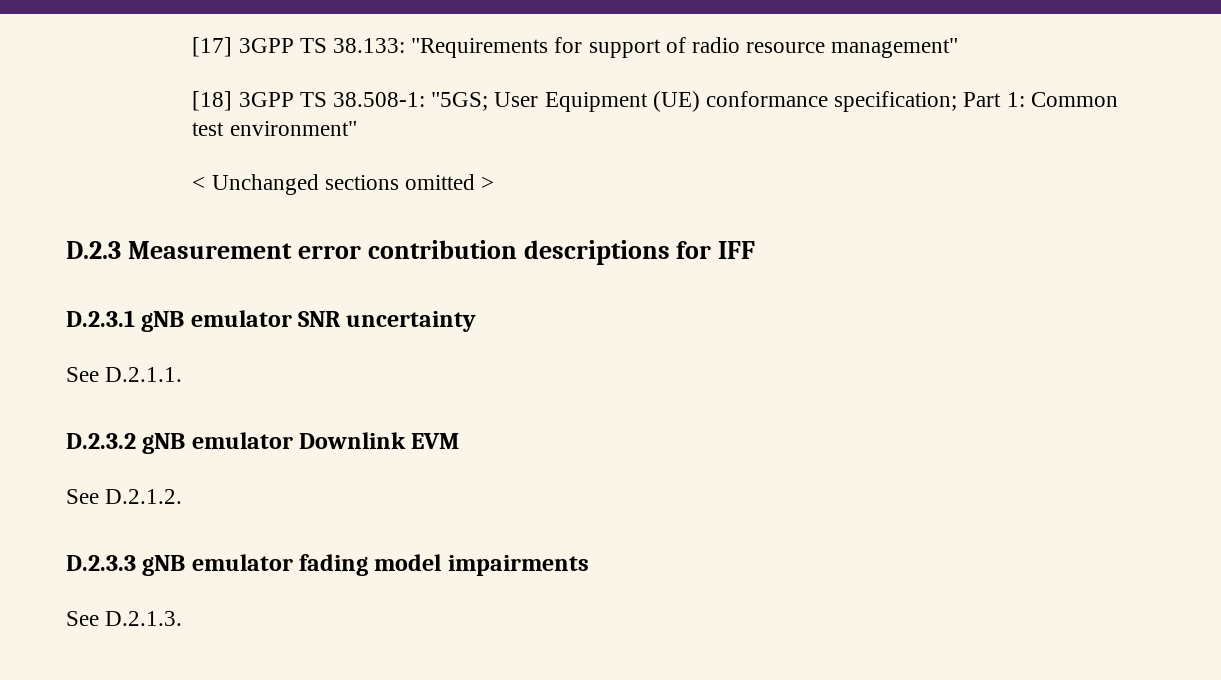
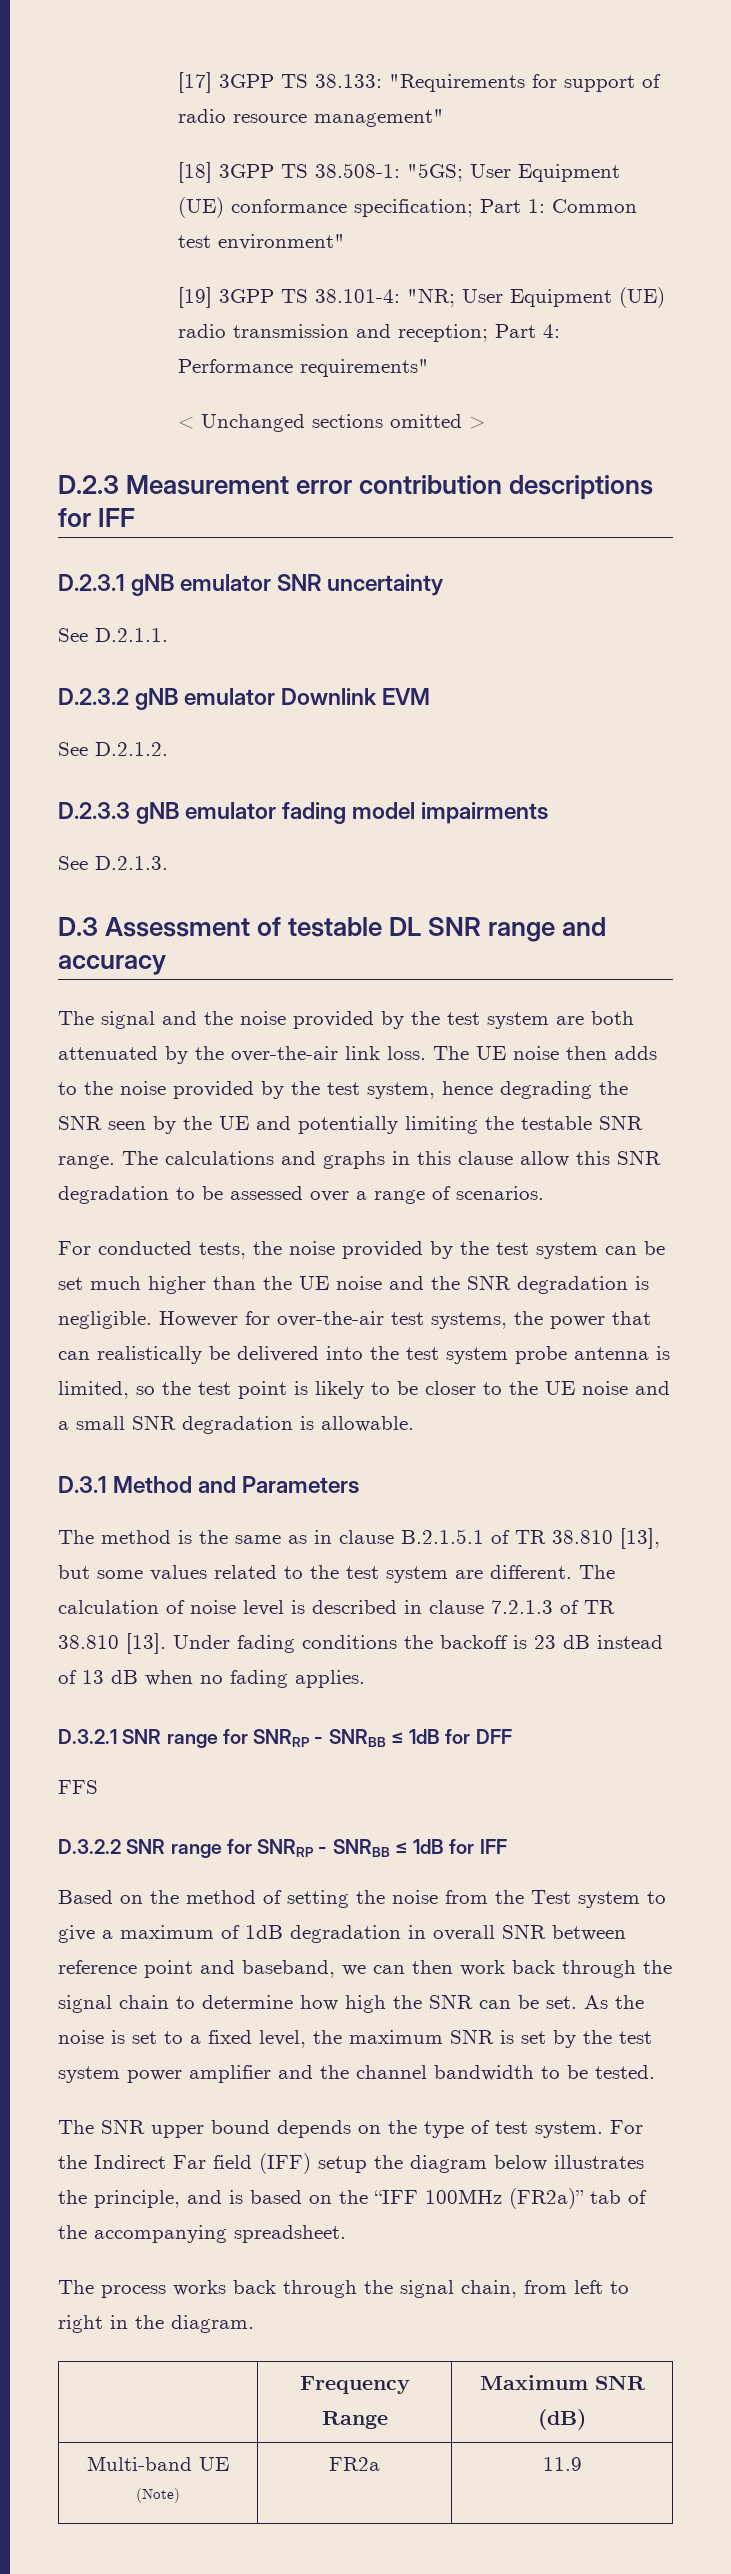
+ [19] 3GPP TS 38.101-4: "NR; User Equipment (UE) radio transmission and reception; Part 4: Performance requirements"
+ D.3 Assessment of testable DL SNR range and accuracy
+ The signal and the noise provided by the test system are both attenuated by the over-the-air link loss. The UE noise then adds to the noise provided by the test system, hence degrading the SNR seen by the UE and potentially limiting the testable SNR range. The calculations and graphs in this clause allow this SNR degradation to be assessed over a range of scenarios.
+ For conducted tests, the noise provided by the test system can be set much higher than the UE noise and the SNR degradation is negligible. However for over-the-air test systems, the power that can realistically be delivered into the test system probe antenna is limited, so the test point is likely to be closer to the UE noise and a small SNR degradation is allowable.
+ D.3.1 Method and Parameters
+ The method is the same as in clause B.2.1.5.1 of TR 38.810 [13], but some values related to the test system are different. The calculation of noise level is described in clause 7.2.1.3 of TR 38.810 [13]. Under fading conditions the backoff is 23 dB instead of 13 dB when no fading applies.
+ D.3.2.1 SNR range for SNRRP - SNRBB ≤ 1dB for DFF
+ FFS
+ D.3.2.2 SNR range for SNRRP - SNRBB ≤ 1dB for IFF
+ Based on the method of setting the noise from the Test system to give a maximum of 1dB degradation in overall SNR between reference point and baseband, we can then work back through the signal chain to determine how high the SNR can be set. As the noise is set to a fixed level, the maximum SNR is set by the test system power amplifier and the channel bandwidth to be tested.
+ The SNR upper bound depends on the type of test system. For the Indirect Far field (IFF) setup the diagram below illustrates the principle, and is based on the “IFF 100MHz (FR2a)” tab of the accompanying spreadsheet.
+ The process works back through the signal chain, from left to right in the diagram.
+ | Frequency Range | Maximum SNR (dB)
+ Multi-band UE (Note) | FR2a | 11.9

